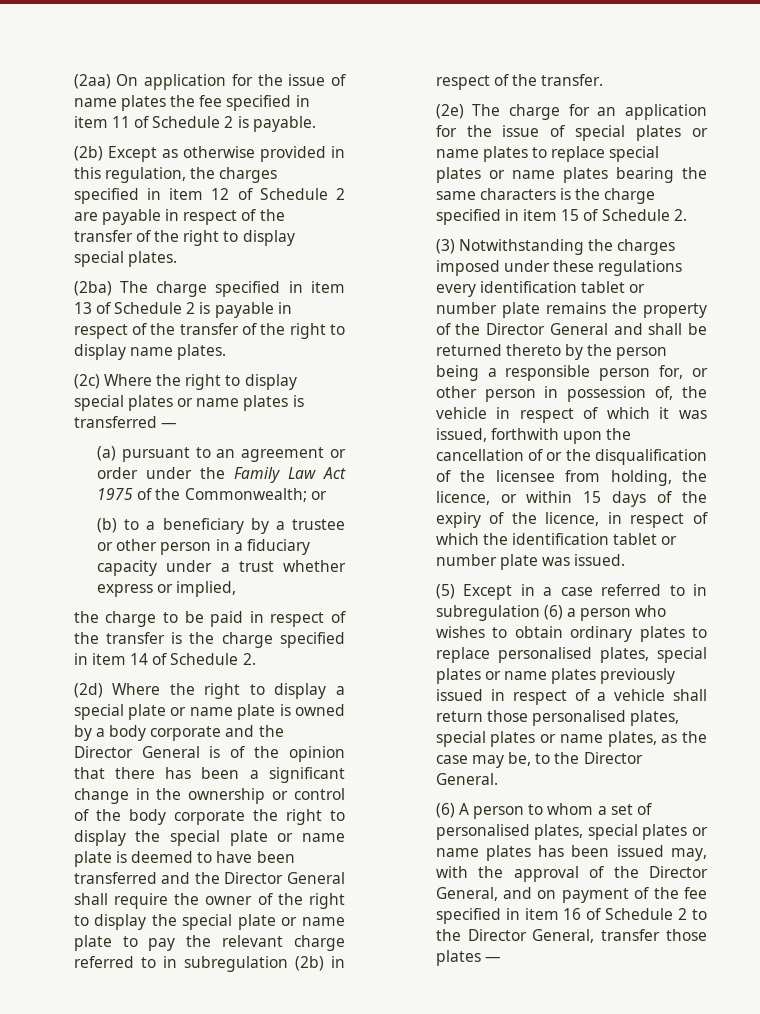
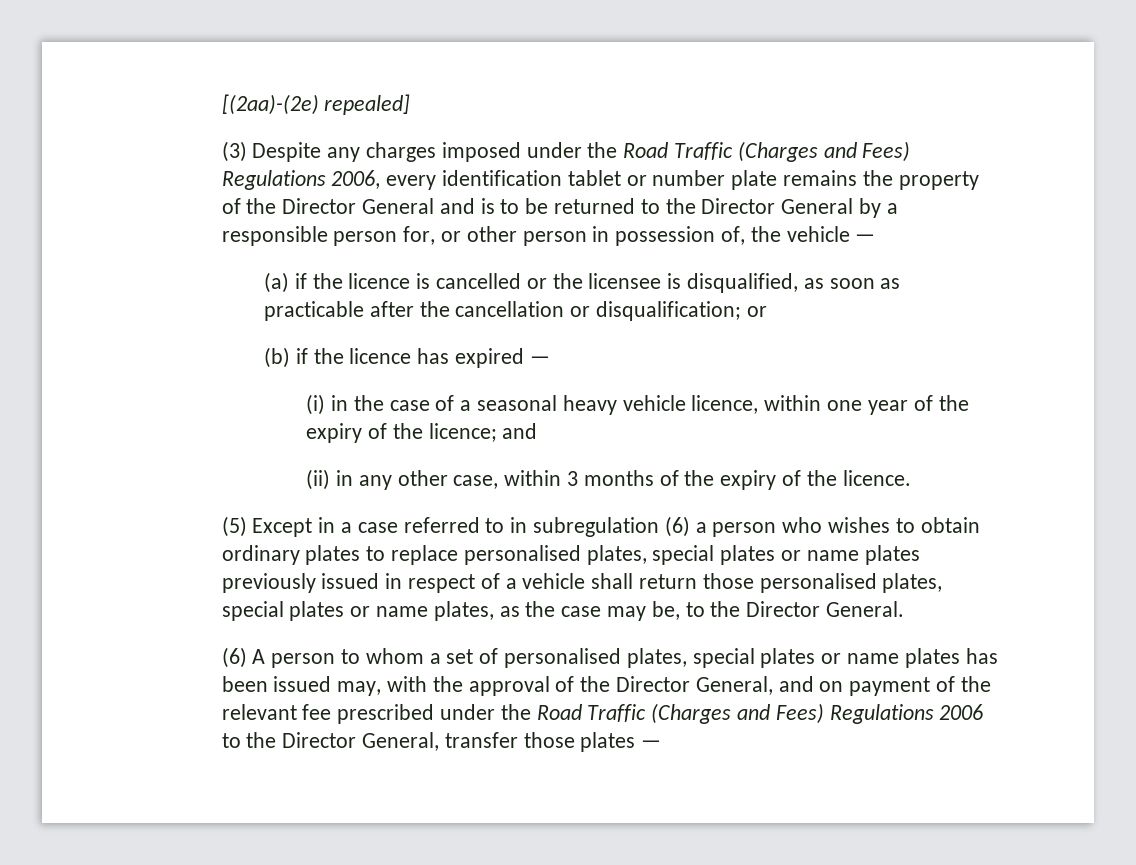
- (2aa) On application for the issue of name plates the fee specified in item 11 of Schedule 2 is payable.
- (2b) Except as otherwise provided in this regulation, the charges specified in item 12 of Schedule 2 are payable in respect of the transfer of the right to display special plates.
- (2ba) The charge specified in item 13 of Schedule 2 is payable in respect of the transfer of the right to display name plates.
- (2c) Where the right to display special plates or name plates is transferred —
- (a) pursuant to an agreement or order under the Family Law Act 1975 of the Commonwealth; or
- (b) to a beneficiary by a trustee or other person in a fiduciary capacity under a trust whether express or implied,
- the charge to be paid in respect of the transfer is the charge specified in item 14 of Schedule 2.
- (2d) Where the right to display a special plate or name plate is owned by a body corporate and the Director General is of the opinion that there has been a significant change in the ownership or control of the body corporate the right to display the special plate or name plate is deemed to have been transferred and the Director General shall require the owner of the right to display the special plate or name plate to pay the relevant charge referred to in subregulation (2b) in respect of the transfer.
- (2e) The charge for an application for the issue of special plates or name plates to replace special plates or name plates bearing the same characters is the charge specified in item 15 of Schedule 2.
+ [(2aa)-(2e) repealed]
- (3) Notwithstanding the charges imposed under these regulations every identification tablet or number plate remains the property of the Director General and shall be returned thereto by the person being a responsible person for, or other person in possession of, the vehicle in respect of which it was issued, forthwith upon the cancellation of or the disqualification of the licensee from holding, the licence, or within 15 days of the expiry of the licence, in respect of which the identification tablet or number plate was issued.
+ (3) Despite any charges imposed under the Road Traffic (Charges and Fees) Regulations 2006, every identification tablet or number plate remains the property of the Director General and is to be returned to the Director General by a responsible person for, or other person in possession of, the vehicle —
+ (a) if the licence is cancelled or the licensee is disqualified, as soon as practicable after the cancellation or disqualification; or
+ (b) if the licence has expired —
+ (i) in the case of a seasonal heavy vehicle licence, within one year of the expiry of the licence; and
+ (ii) in any other case, within 3 months of the expiry of the licence.
- (6) A person to whom a set of personalised plates, special plates or name plates has been issued may, with the approval of the Director General, and on payment of the fee specified in item 16 of Schedule 2 to the Director General, transfer those plates —
+ (6) A person to whom a set of personalised plates, special plates or name plates has been issued may, with the approval of the Director General, and on payment of the relevant fee prescribed under the Road Traffic (Charges and Fees) Regulations 2006 to the Director General, transfer those plates —

